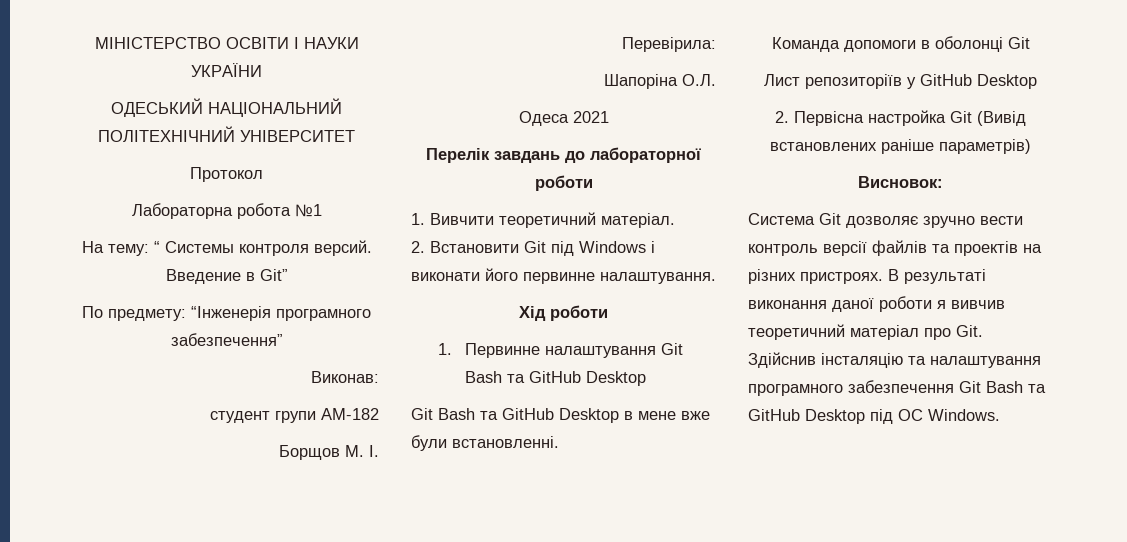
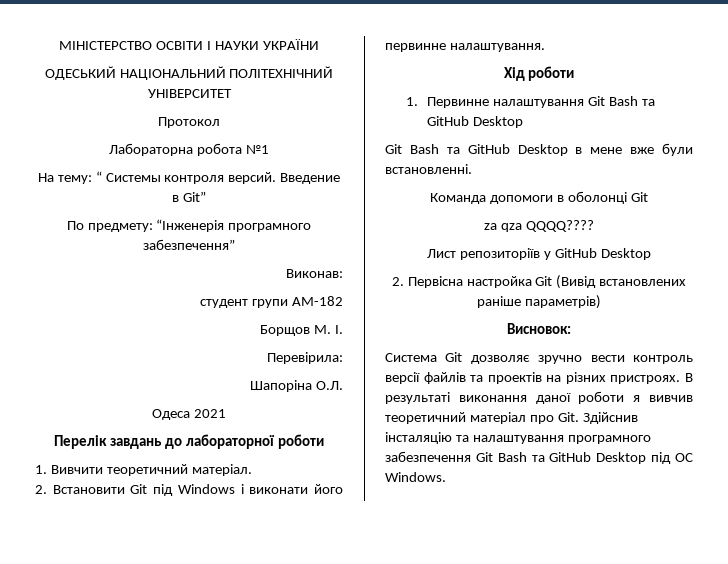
+ za qza QQQQ????

